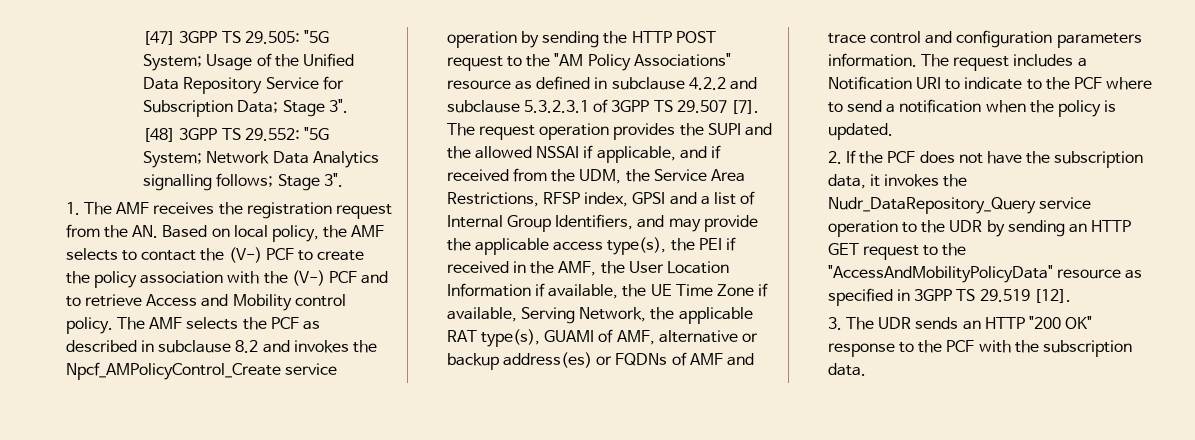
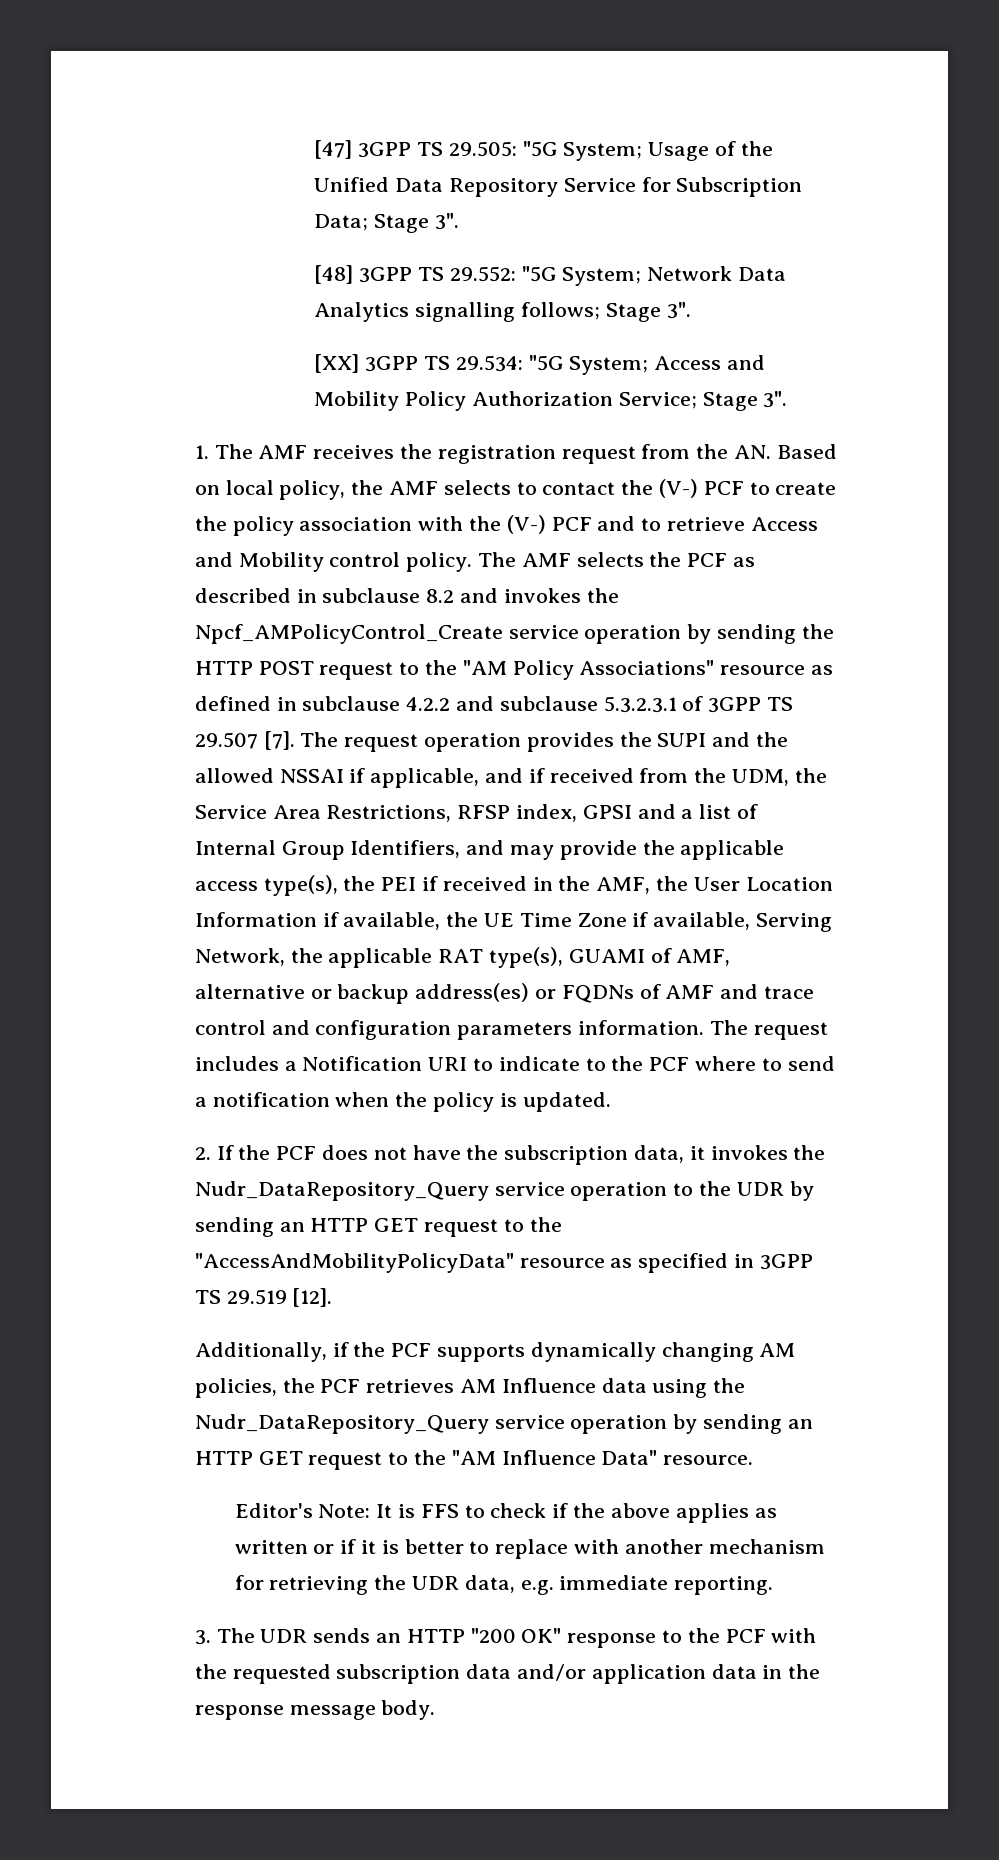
+ [XX] 3GPP TS 29.534: "5G System; Access and Mobility Policy Authorization Service; Stage 3".
+ Additionally, if the PCF supports dynamically changing AM policies, the PCF retrieves AM Influence data using the Nudr_DataRepository_Query service operation by sending an HTTP GET request to the "AM Influence Data" resource.
+ Editor's Note: It is FFS to check if the above applies as written or if it is better to replace with another mechanism for retrieving the UDR data, e.g. immediate reporting.
- 3. The UDR sends an HTTP "200 OK" response to the PCF with the subscription data.
+ 3. The UDR sends an HTTP "200 OK" response to the PCF with the requested subscription data and/or application data in the response message body.

